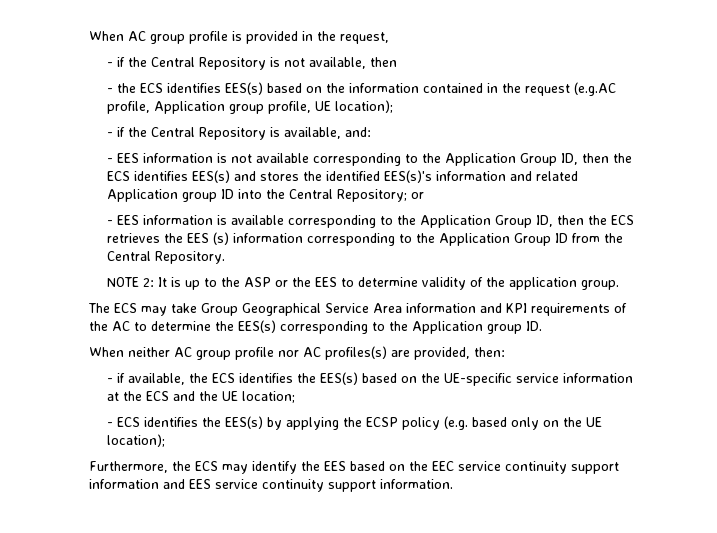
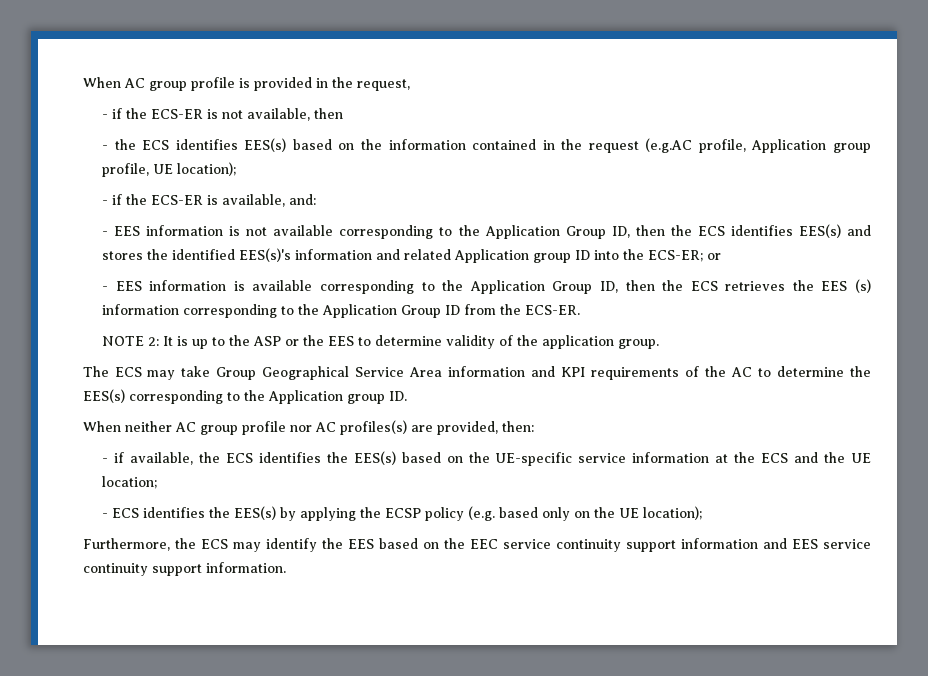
- - if the Central Repository is not available, then
+ - if the ECS-ER is not available, then
- - if the Central Repository is available, and:
+ - if the ECS-ER is available, and:
- - EES information is not available corresponding to the Application Group ID, then the ECS identifies EES(s) and stores the identified EES(s)'s information and related Application group ID into the Central Repository; or
+ - EES information is not available corresponding to the Application Group ID, then the ECS identifies EES(s) and stores the identified EES(s)'s information and related Application group ID into the ECS-ER; or
- - EES information is available corresponding to the Application Group ID, then the ECS retrieves the EES (s) information corresponding to the Application Group ID from the Central Repository.
+ - EES information is available corresponding to the Application Group ID, then the ECS retrieves the EES (s) information corresponding to the Application Group ID from the ECS-ER.

